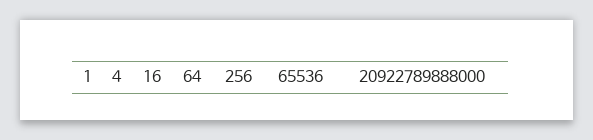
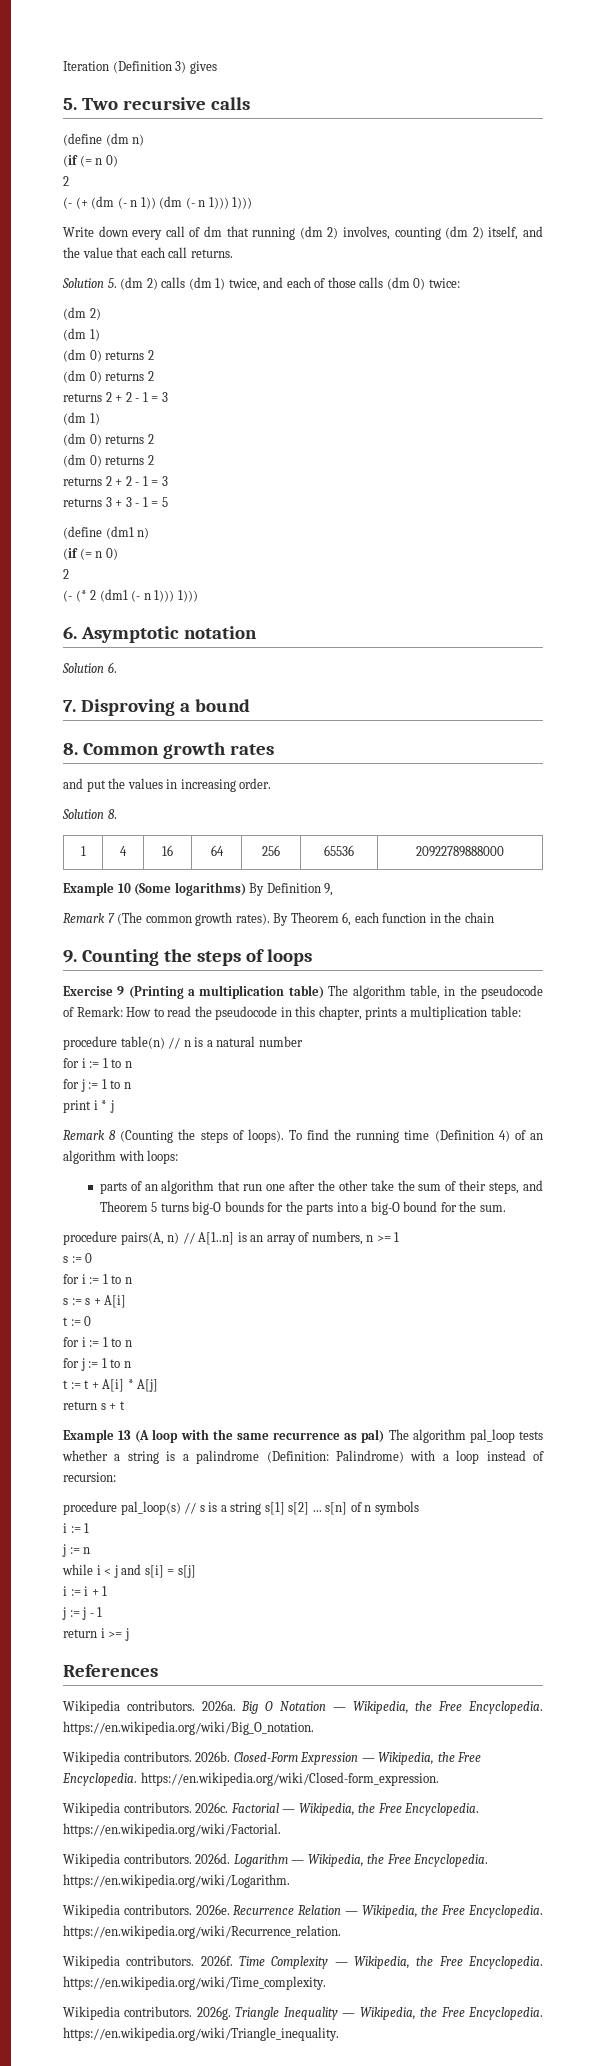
+ Iteration (Definition 3) gives
+ 5. Two recursive calls
+ (define (dm n)
+ (if (= n 0)
+ 2
+ (- (+ (dm (- n 1)) (dm (- n 1))) 1)))
+ Write down every call of dm that running (dm 2) involves, counting (dm 2) itself, and the value that each call returns.
+ Solution 5. (dm 2) calls (dm 1) twice, and each of those calls (dm 0) twice:
+ (dm 2)
+ (dm 1)
+ (dm 0) returns 2
+ (dm 0) returns 2
+ returns 2 + 2 - 1 = 3
+ (dm 1)
+ (dm 0) returns 2
+ (dm 0) returns 2
+ returns 2 + 2 - 1 = 3
+ returns 3 + 3 - 1 = 5
+ (define (dm1 n)
+ (if (= n 0)
+ 2
+ (- (* 2 (dm1 (- n 1))) 1)))
+ 6. Asymptotic notation
+ Solution 6.
+ 7. Disproving a bound
+ 8. Common growth rates
+ and put the values in increasing order.
+ Solution 8.
+ Example 10 (Some logarithms) By Definition 9,
+ Remark 7 (The common growth rates). By Theorem 6, each function in the chain
+ 9. Counting the steps of loops
+ Exercise 9 (Printing a multiplication table) The algorithm table, in the pseudocode of Remark: How to read the pseudocode in this chapter, prints a multiplication table:
+ procedure table(n) // n is a natural number
+ for i := 1 to n
+ for j := 1 to n
+ print i * j
+ Remark 8 (Counting the steps of loops). To find the running time (Definition 4) of an algorithm with loops:
+ parts of an algorithm that run one after the other take the sum of their steps, and Theorem 5 turns big-O bounds for the parts into a big-O bound for the sum.
+ procedure pairs(A, n) // A[1..n] is an array of numbers, n >= 1
+ s := 0
+ for i := 1 to n
+ s := s + A[i]
+ t := 0
+ for i := 1 to n
+ for j := 1 to n
+ t := t + A[i] * A[j]
+ return s + t
+ Example 13 (A loop with the same recurrence as pal) The algorithm pal_loop tests whether a string is a palindrome (Definition: Palindrome) with a loop instead of recursion:
+ procedure pal_loop(s) // s is a string s[1] s[2] ... s[n] of n symbols
+ i := 1
+ j := n
+ while i < j and s[i] = s[j]
+ i := i + 1
+ j := j - 1
+ return i >= j
+ References
+ Wikipedia contributors. 2026a. Big O Notation — Wikipedia, the Free Encyclopedia. https://en.wikipedia.org/wiki/Big_O_notation.
+ Wikipedia contributors. 2026b. Closed-Form Expression — Wikipedia, the Free Encyclopedia. https://en.wikipedia.org/wiki/Closed-form_expression.
+ Wikipedia contributors. 2026c. Factorial — Wikipedia, the Free Encyclopedia. https://en.wikipedia.org/wiki/Factorial.
+ Wikipedia contributors. 2026d. Logarithm — Wikipedia, the Free Encyclopedia. https://en.wikipedia.org/wiki/Logarithm.
+ Wikipedia contributors. 2026e. Recurrence Relation — Wikipedia, the Free Encyclopedia. https://en.wikipedia.org/wiki/Recurrence_relation.
+ Wikipedia contributors. 2026f. Time Complexity — Wikipedia, the Free Encyclopedia. https://en.wikipedia.org/wiki/Time_complexity.
+ Wikipedia contributors. 2026g. Triangle Inequality — Wikipedia, the Free Encyclopedia. https://en.wikipedia.org/wiki/Triangle_inequality.

